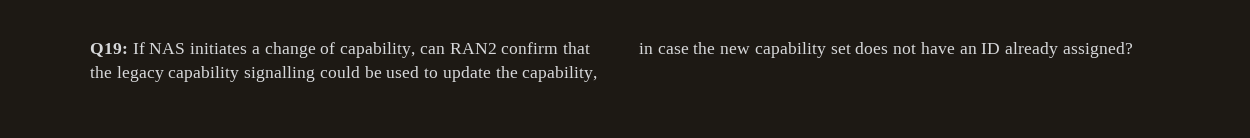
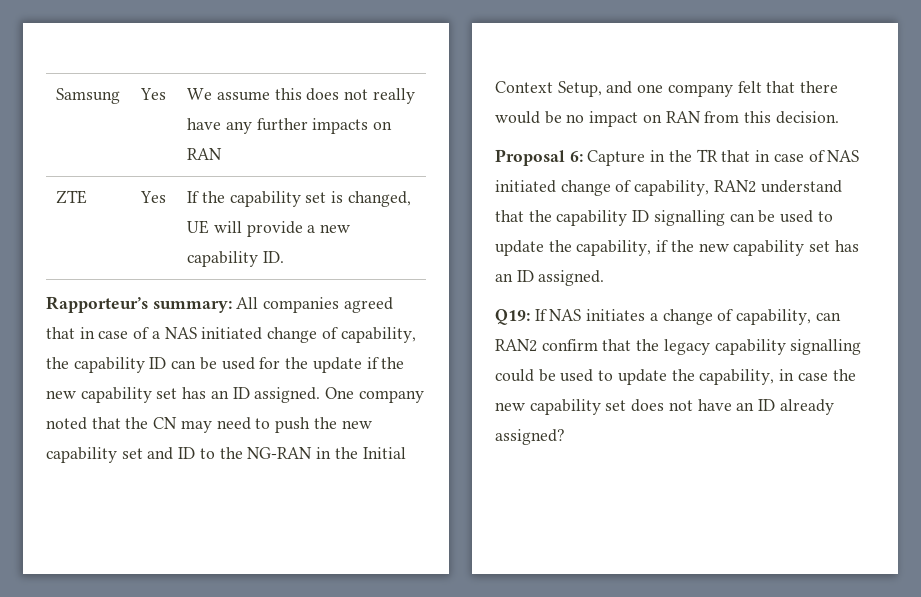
+ Samsung | Yes | We assume this does not really have any further impacts on RAN
+ ZTE | Yes | If the capability set is changed, UE will provide a new capability ID.
+ Rapporteur’s summary: All companies agreed that in case of a NAS initiated change of capability, the capability ID can be used for the update if the new capability set has an ID assigned. One company noted that the CN may need to push the new capability set and ID to the NG-RAN in the Initial Context Setup, and one company felt that there would be no impact on RAN from this decision.
+ Proposal 6: Capture in the TR that in case of NAS initiated change of capability, RAN2 understand that the capability ID signalling can be used to update the capability, if the new capability set has an ID assigned.

